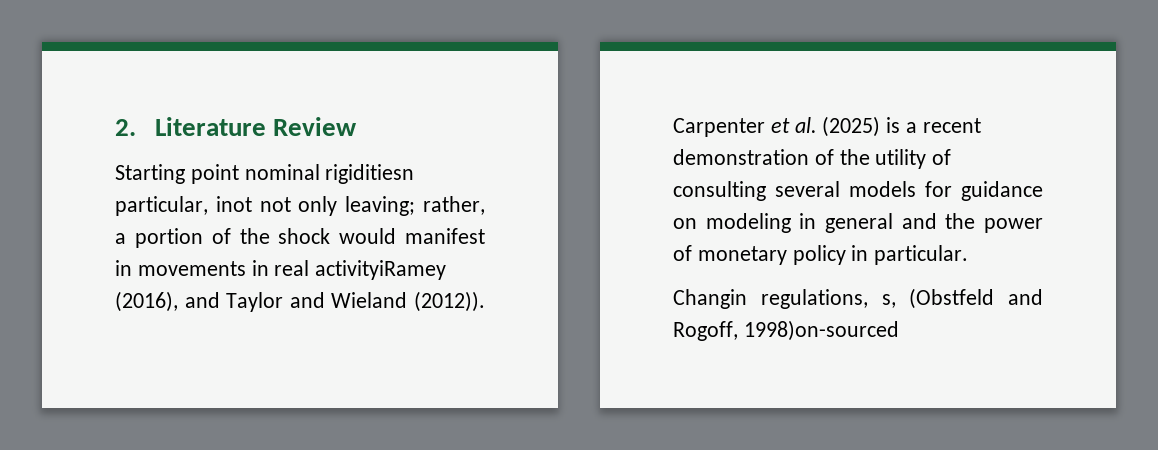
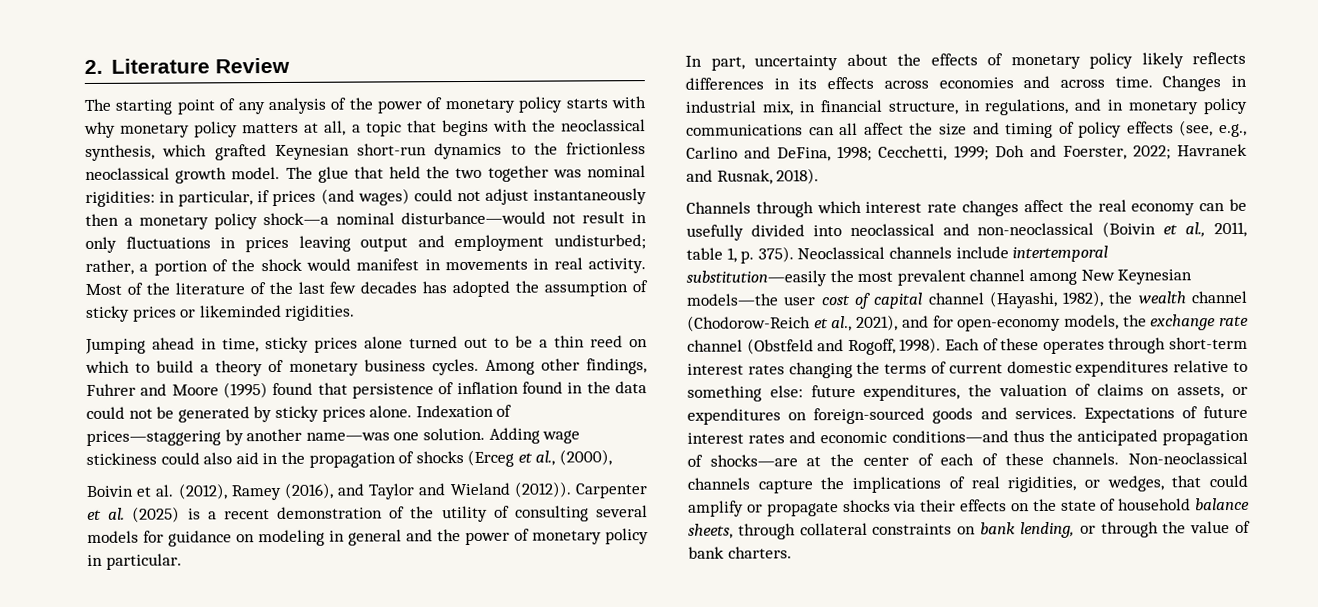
- Starting point nominal rigiditiesn particular, inot not only leaving; rather, a portion of the shock would manifest in movements in real activityiRamey (2016), and Taylor and Wieland (2012)).
+ The starting point of any analysis of the power of monetary policy starts with why monetary policy matters at all, a topic that begins with the neoclassical synthesis, which grafted Keynesian short-run dynamics to the frictionless neoclassical growth model. The glue that held the two together was nominal rigidities: in particular, if prices (and wages) could not adjust instantaneously then a monetary policy shock—a nominal disturbance—would not result in only fluctuations in prices leaving output and employment undisturbed; rather, a portion of the shock would manifest in movements in real activity. Most of the literature of the last few decades has adopted the assumption of sticky prices or likeminded rigidities.
+ Jumping ahead in time, sticky prices alone turned out to be a thin reed on which to build a theory of monetary business cycles. Among other findings, Fuhrer and Moore (1995) found that persistence of inflation found in the data could not be generated by sticky prices alone. Indexation of prices—staggering by another name—was one solution. Adding wage stickiness could also aid in the propagation of shocks (Erceg et al., (2000),
+ Boivin et al. (2012), Ramey (2016), and Taylor and Wieland (2012)).
- Changin regulations, s, (Obstfeld and Rogoff, 1998)on-sourced
+ In part, uncertainty about the effects of monetary policy likely reflects differences in its effects across economies and across time. Changes in industrial mix, in financial structure, in regulations, and in monetary policy communications can all affect the size and timing of policy effects (see, e.g., Carlino and DeFina, 1998; Cecchetti, 1999; Doh and Foerster, 2022; Havranek and Rusnak, 2018).
+ Channels through which interest rate changes affect the real economy can be usefully divided into neoclassical and non-neoclassical (Boivin et al., 2011, table 1, p. 375). Neoclassical channels include intertemporal substitution—easily the most prevalent channel among New Keynesian models—the user cost of capital channel (Hayashi, 1982), the wealth channel (Chodorow-Reich et al., 2021), and for open-economy models, the exchange rate channel (Obstfeld and Rogoff, 1998). Each of these operates through short-term interest rates changing the terms of current domestic expenditures relative to something else: future expenditures, the valuation of claims on assets, or expenditures on foreign-sourced goods and services. Expectations of future interest rates and economic conditions—and thus the anticipated propagation of shocks—are at the center of each of these channels. Non-neoclassical channels capture the implications of real rigidities, or wedges, that could amplify or propagate shocks via their effects on the state of household balance sheets, through collateral constraints on bank lending, or through the value of bank charters.

